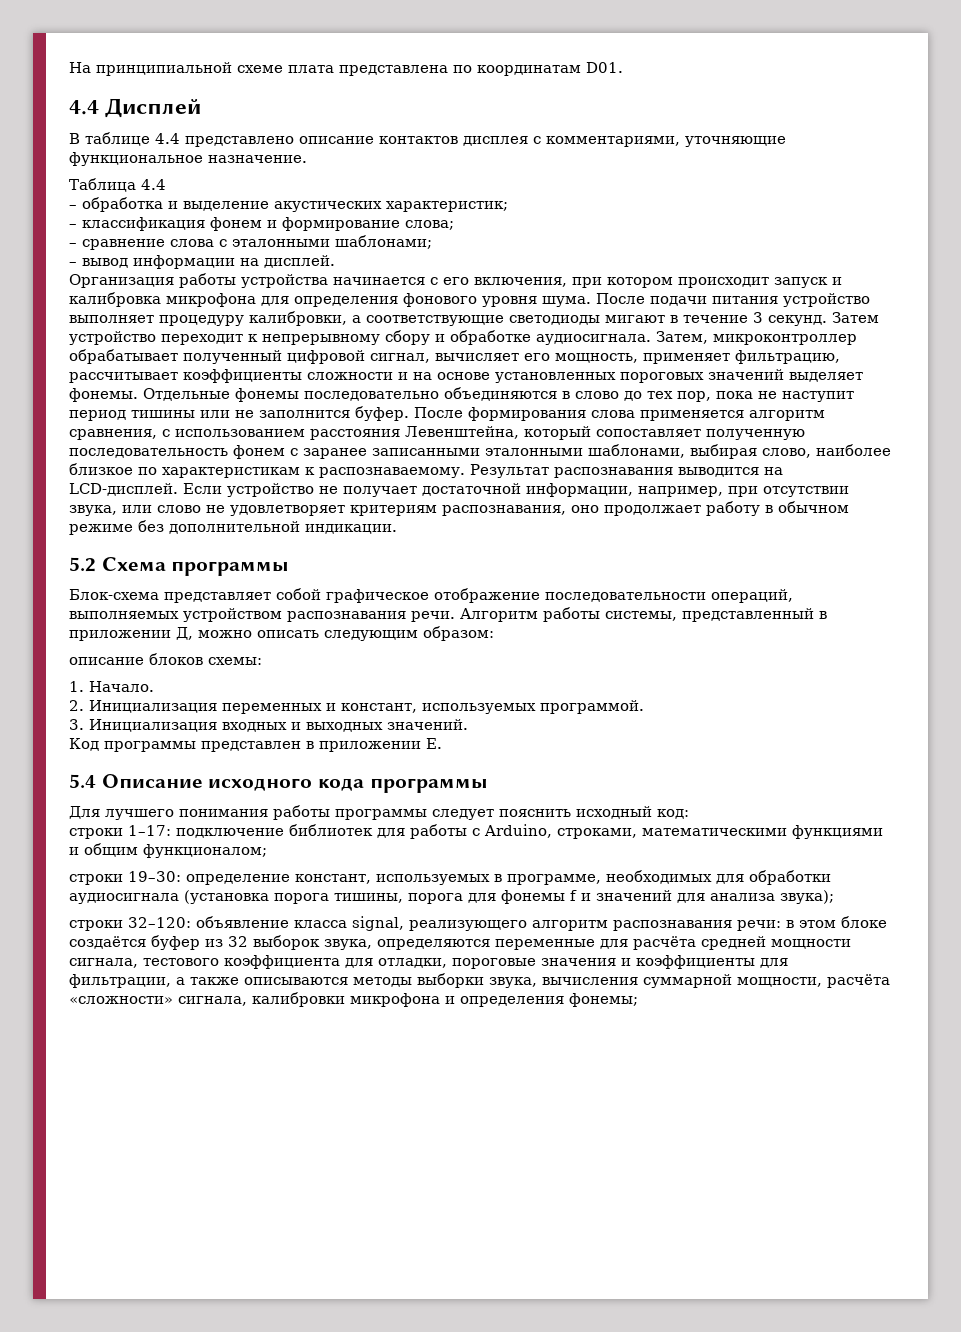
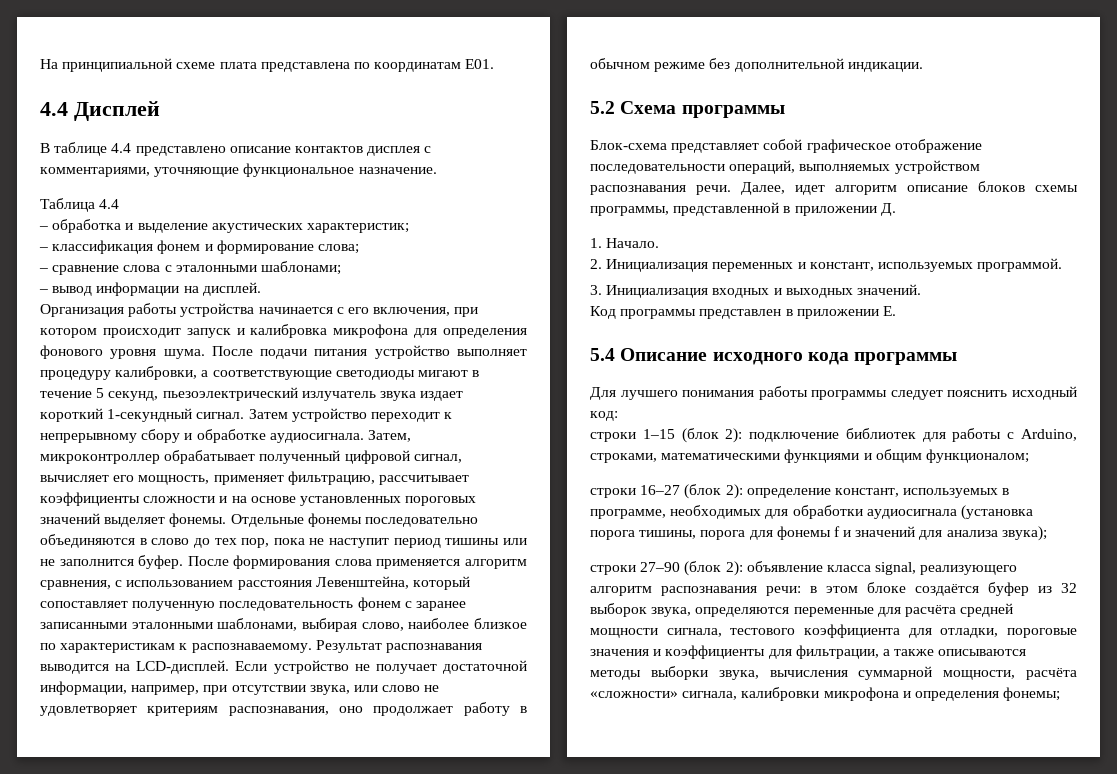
- На принципиальной схеме плата представлена по координатам D01.
+ На принципиальной схеме плата представлена по координатам E01.
- После подачи питания устройство выполняет процедуру калибровки, а соответствующие светодиоды мигают в течение 3 секунд.
+ После подачи питания устройство выполняет процедуру калибровки, а соответствующие светодиоды мигают в течение 5 секунд, пьезоэлектрический излучатель звука издает короткий 1-секундный сигнал.
- Алгоритм работы системы, представленный в приложении Д, можно описать следующим образом:
- описание блоков схемы:
+ Далее, идет алгоритм описание блоков схемы программы, представленной в приложении Д.
- строки 1–17: подключение библиотек для работы с Arduino, строками, математическими функциями и общим функционалом;
+ строки 1–15 (блок 2): подключение библиотек для работы с Arduino, строками, математическими функциями и общим функционалом;
- строки 19–30: определение констант, используемых в программе, необходимых для обработки аудиосигнала (установка порога тишины, порога для фонемы f и значений для анализа звука);
+ строки 16–27 (блок 2): определение констант, используемых в программе, необходимых для обработки аудиосигнала (установка порога тишины, порога для фонемы f и значений для анализа звука);
- строки 32–120: объявление класса signal, реализующего алгоритм распознавания речи: в этом блоке создаётся буфер из 32 выборок звука, определяются переменные для расчёта средней мощности сигнала, тестового коэффициента для отладки, пороговые значения и коэффициенты для фильтрации, а также описываются методы выборки звука, вычисления суммарной мощности, расчёта «сложности» сигнала, калибровки микрофона и определения фонемы;
+ строки 27–90 (блок 2): объявление класса signal, реализующего алгоритм распознавания речи: в этом блоке создаётся буфер из 32 выборок звука, определяются переменные для расчёта средней мощности сигнала, тестового коэффициента для отладки, пороговые значения и коэффициенты для фильтрации, а также описываются методы выборки звука, вычисления суммарной мощности, расчёта «сложности» сигнала, калибровки микрофона и определения фонемы;

